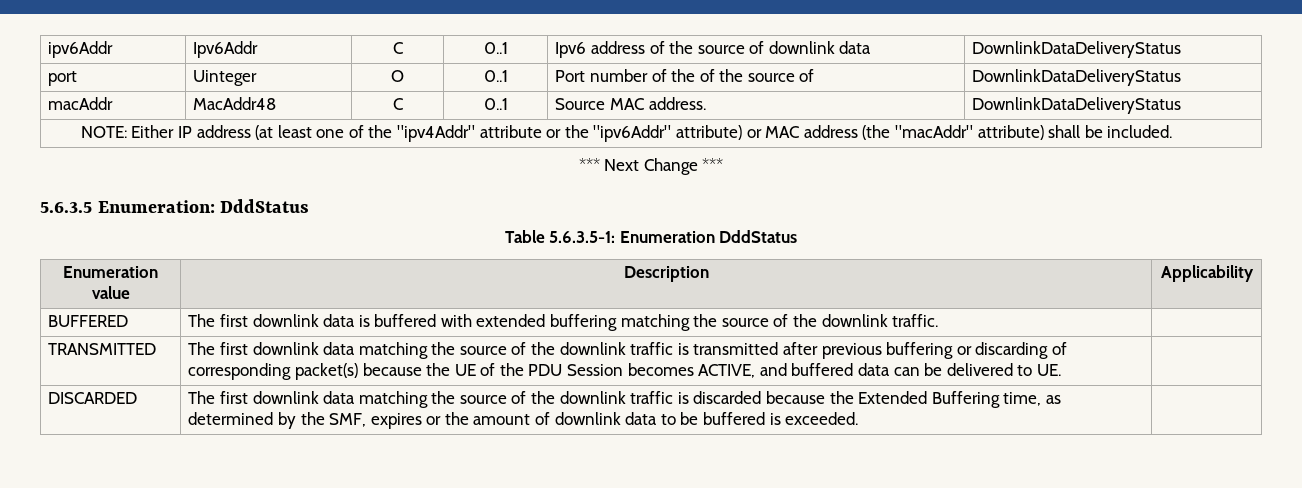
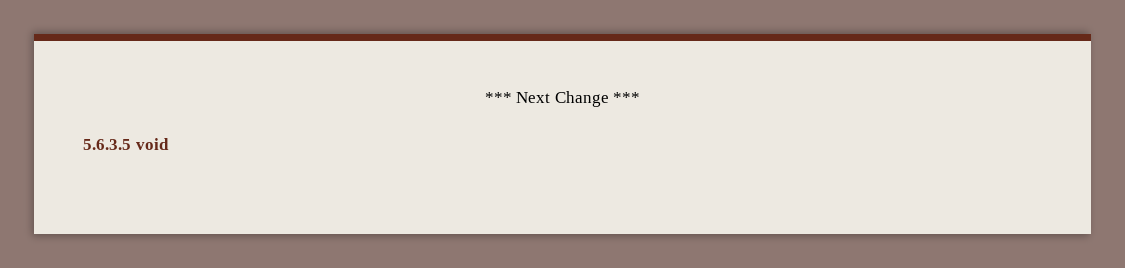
- ipv6Addr | Ipv6Addr | C | 0..1 | Ipv6 address of the source of downlink data | DownlinkDataDeliveryStatus
- port | Uinteger | O | 0..1 | Port number of the of the source of | DownlinkDataDeliveryStatus
- macAddr | MacAddr48 | C | 0..1 | Source MAC address. | DownlinkDataDeliveryStatus
- NOTE: Either IP address (at least one of the "ipv4Addr" attribute or the "ipv6Addr" attribute) or MAC address (the "macAddr" attribute) shall be included.
- 5.6.3.5 Enumeration: DddStatus
- Table 5.6.3.5-1: Enumeration DddStatus
- Enumeration value | Description | Applicability
- BUFFERED | The first downlink data is buffered with extended buffering matching the source of the downlink traffic. |
- TRANSMITTED | The first downlink data matching the source of the downlink traffic is transmitted after previous buffering or discarding of corresponding packet(s) because the UE of the PDU Session becomes ACTIVE, and buffered data can be delivered to UE. |
- DISCARDED | The first downlink data matching the source of the downlink traffic is discarded because the Extended Buffering time, as determined by the SMF, expires or the amount of downlink data to be buffered is exceeded. |
+ 5.6.3.5 void

